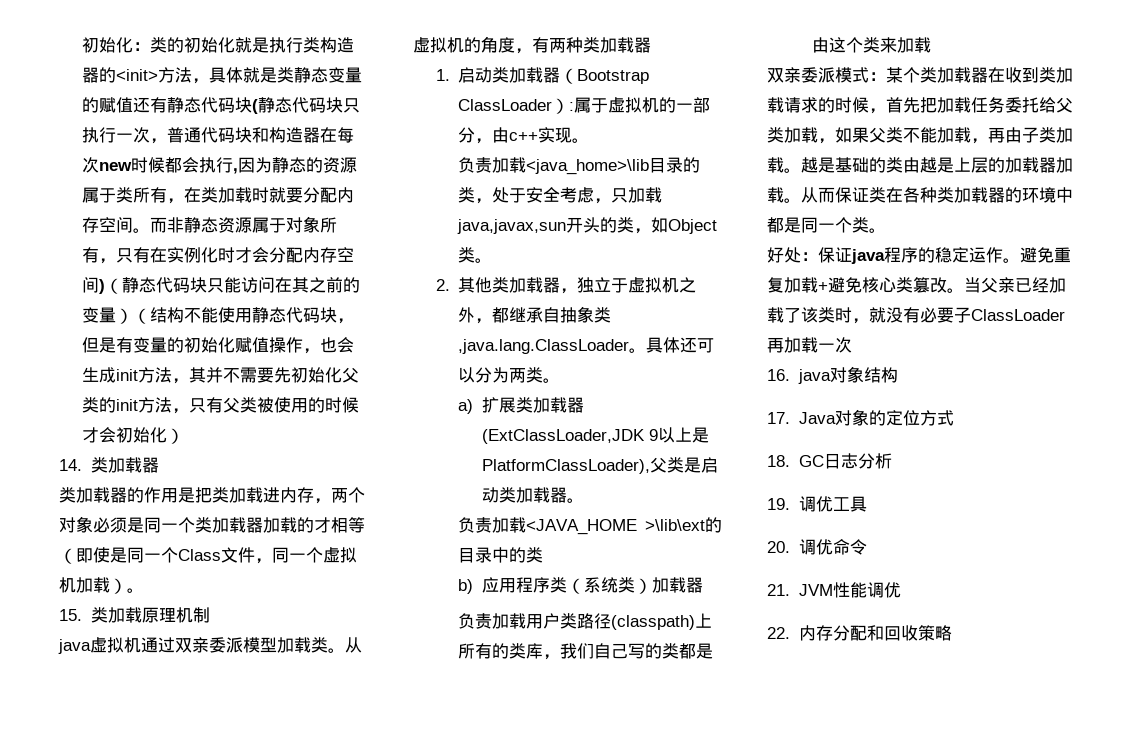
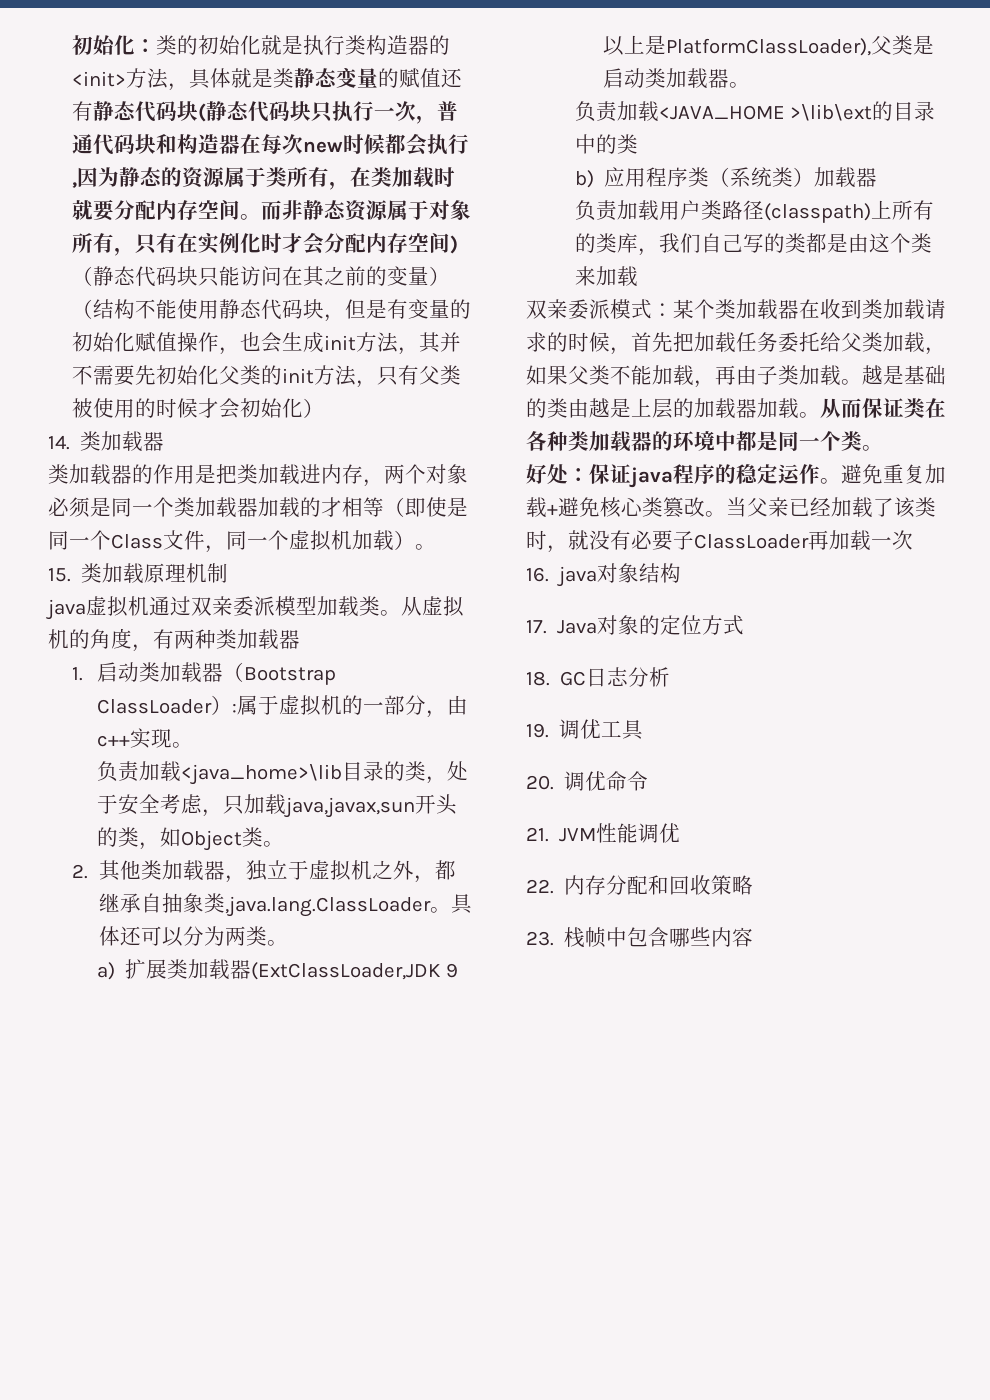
+ 23.栈帧中包含哪些内容

